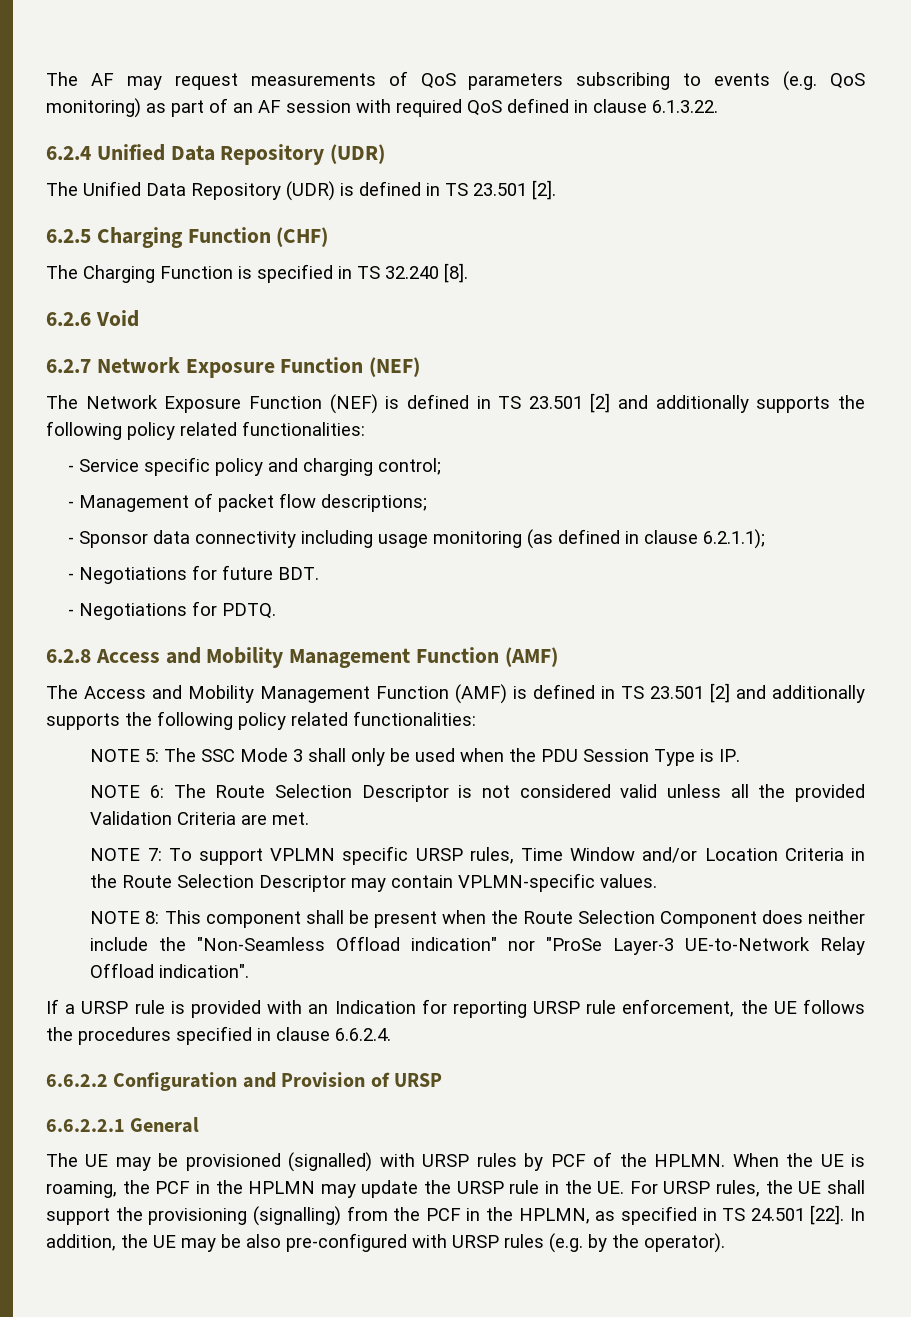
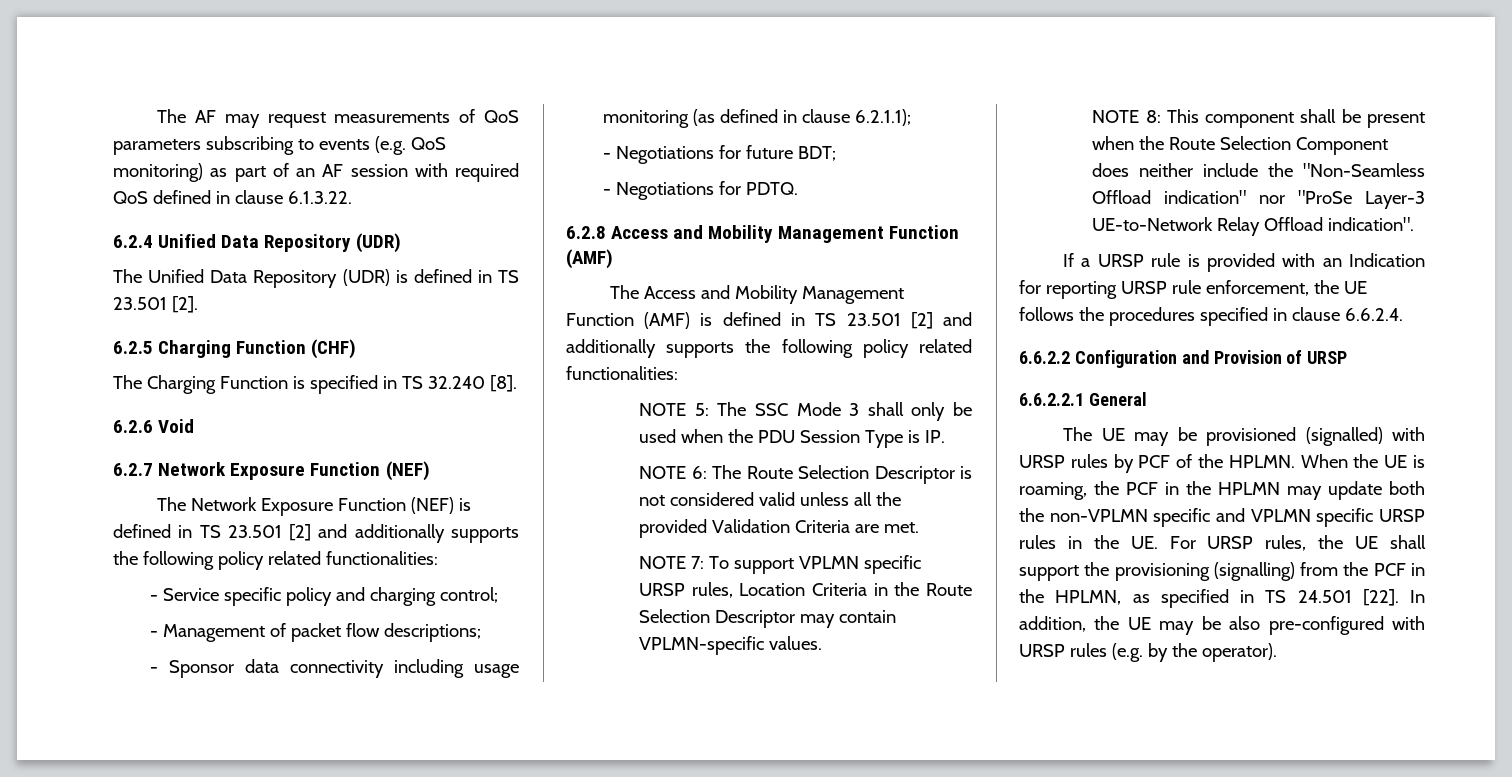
- - Negotiations for future BDT.
+ - Negotiations for future BDT;
- NOTE 7: To support VPLMN specific URSP rules, Time Window and/or Location Criteria in the Route Selection Descriptor may contain VPLMN-specific values.
+ NOTE 7: To support VPLMN specific URSP rules, Location Criteria in the Route Selection Descriptor may contain VPLMN-specific values.
- When the UE is roaming, the PCF in the HPLMN may update the URSP rule in the UE. For URSP rules, the UE shall support the provisioning (signalling) from the PCF in the HPLMN, as specified in TS 24.501 [22].
+ When the UE is roaming, the PCF in the HPLMN may update both the non-VPLMN specific and VPLMN specific URSP rules in the UE. For URSP rules, the UE shall support the provisioning (signalling) from the PCF in the HPLMN, as specified in TS 24.501 [22].

